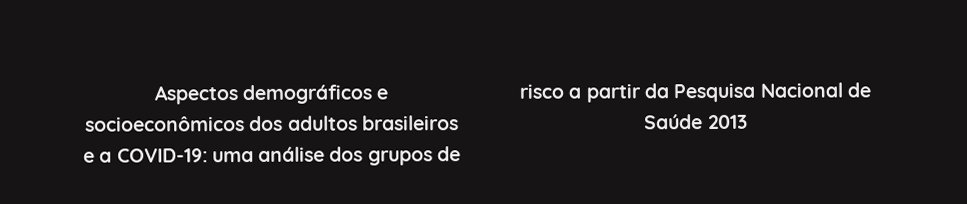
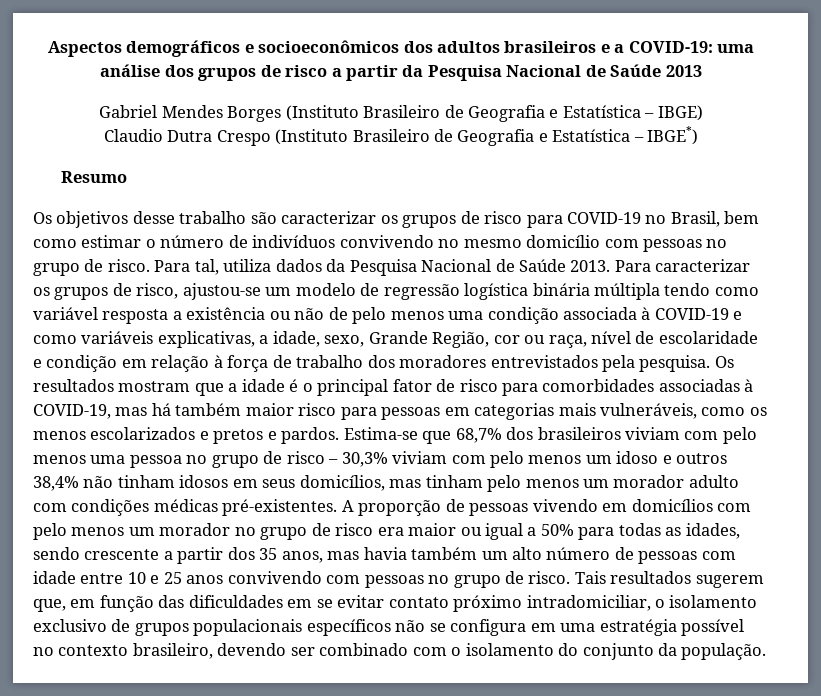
+ Gabriel Mendes Borges (Instituto Brasileiro de Geografia e Estatística – IBGE)
+ Claudio Dutra Crespo (Instituto Brasileiro de Geografia e Estatística – IBGE*)
+ Resumo
+ Os objetivos desse trabalho são caracterizar os grupos de risco para COVID-19 no Brasil, bem como estimar o número de indivíduos convivendo no mesmo domicílio com pessoas no grupo de risco. Para tal, utiliza dados da Pesquisa Nacional de Saúde 2013. Para caracterizar os grupos de risco, ajustou-se um modelo de regressão logística binária múltipla tendo como variável resposta a existência ou não de pelo menos uma condição associada à COVID-19 e como variáveis explicativas, a idade, sexo, Grande Região, cor ou raça, nível de escolaridade e condição em relação à força de trabalho dos moradores entrevistados pela pesquisa. Os resultados mostram que a idade é o principal fator de risco para comorbidades associadas à COVID-19, mas há também maior risco para pessoas em categorias mais vulneráveis, como os menos escolarizados e pretos e pardos. Estima-se que 68,7% dos brasileiros viviam com pelo menos uma pessoa no grupo de risco – 30,3% viviam com pelo menos um idoso e outros 38,4% não tinham idosos em seus domicílios, mas tinham pelo menos um morador adulto com condições médicas pré-existentes. A proporção de pessoas vivendo em domicílios com pelo menos um morador no grupo de risco era maior ou igual a 50% para todas as idades, sendo crescente a partir dos 35 anos, mas havia também um alto número de pessoas com idade entre 10 e 25 anos convivendo com pessoas no grupo de risco. Tais resultados sugerem que, em função das dificuldades em se evitar contato próximo intradomiciliar, o isolamento exclusivo de grupos populacionais específicos não se configura em uma estratégia possível no contexto brasileiro, devendo ser combinado com o isolamento do conjunto da população.

